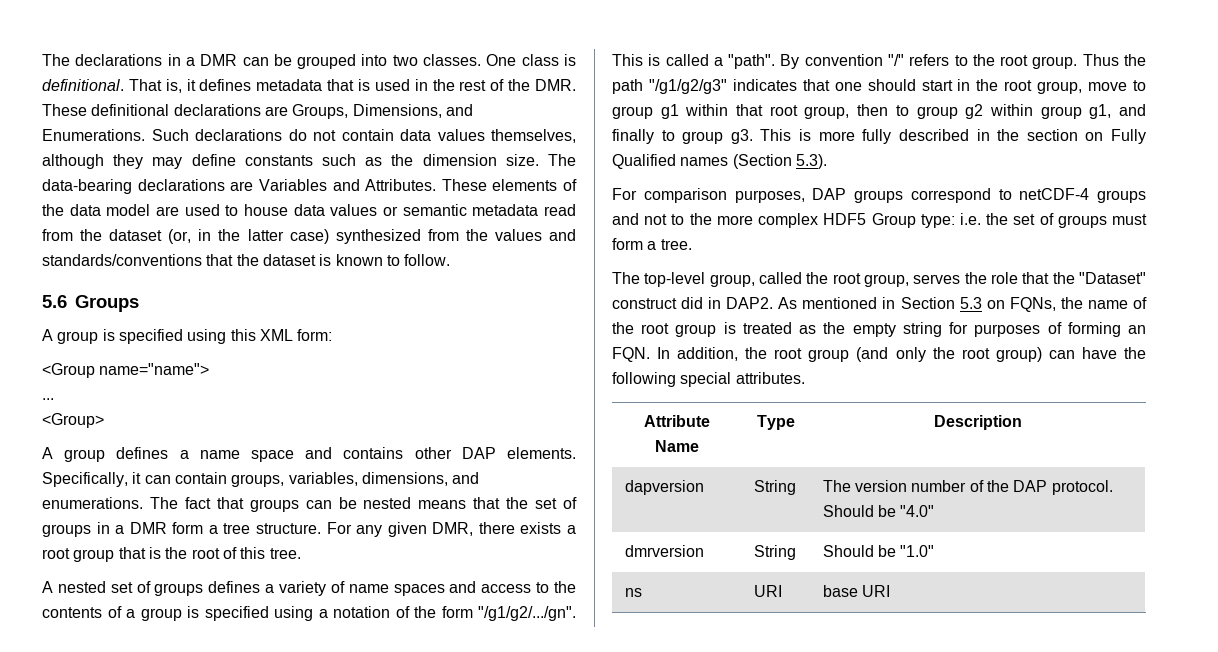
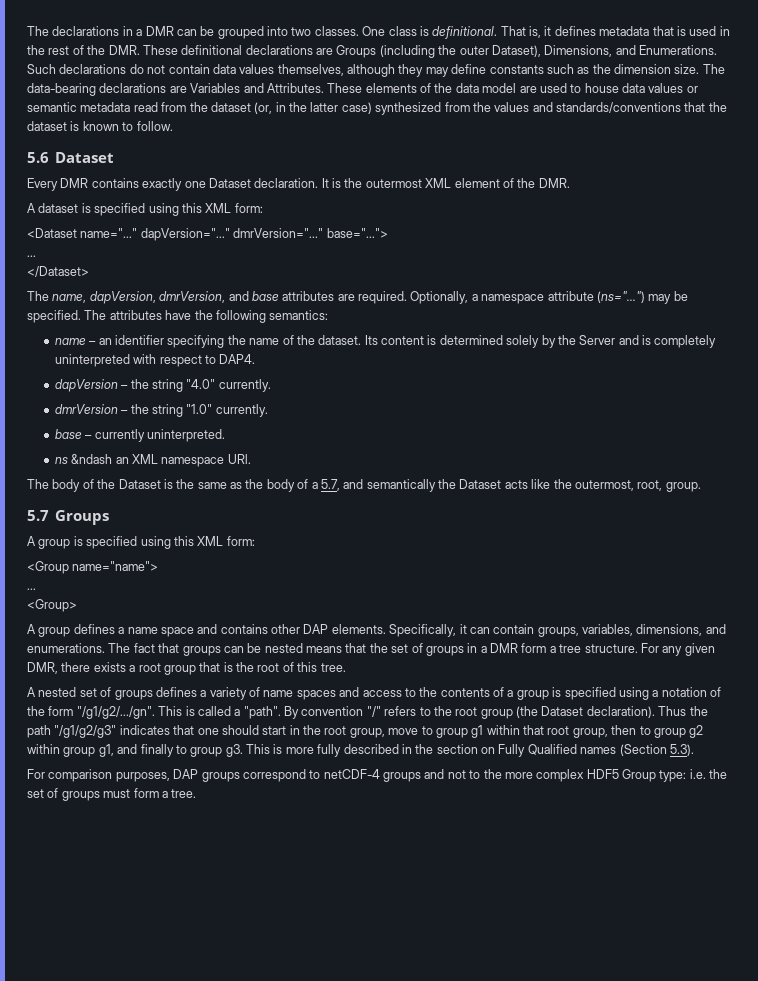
- That is, it defines metadata that is used in the rest of the DMR. These definitional declarations are Groups, Dimensions, and Enumerations.
+ That is, it defines metadata that is used in the rest of the DMR. These definitional declarations are Groups (including the outer Dataset), Dimensions, and Enumerations.
- 5.6 Groups
+ 5.6 Dataset
+ Every DMR contains exactly one Dataset declaration. It is the outermost XML element of the DMR.
+ A dataset is specified using this XML form:
+ <Dataset name="..." dapVersion="..." dmrVersion="..." base="...">
+ ...
+ </Dataset>
+ The name, dapVersion, dmrVersion, and base attributes are required. Optionally, a namespace attribute (ns="...") may be specified. The attributes have the following semantics:
+ name – an identifier specifying the name of the dataset. Its content is determined solely by the Server and is completely uninterpreted with respect to DAP4.
+ dapVersion – the string "4.0" currently.
+ dmrVersion – the string "1.0" currently.
+ base – currently uninterpreted.
+ ns &ndash an XML namespace URl.
+ The body of the Dataset is the same as the body of a 5.7, and semantically the Dataset acts like the outermost, root, group.
+ 5.7 Groups
- By convention "/" refers to the root group.
+ By convention "/" refers to the root group (the Dataset declaration).
- The top-level group, called the root group, serves the role that the "Dataset" construct did in DAP2. As mentioned in Section 5.3 on FQNs, the name of the root group is treated as the empty string for purposes of forming an FQN. In addition, the root group (and only the root group) can have the following special attributes.
- Attribute Name | Type | Description
- dapversion | String | The version number of the DAP protocol. Should be "4.0"
- dmrversion | String | Should be "1.0"
- ns | URI | base URI

